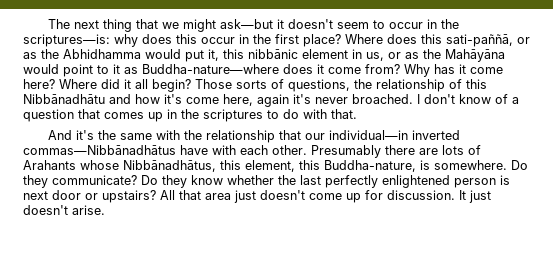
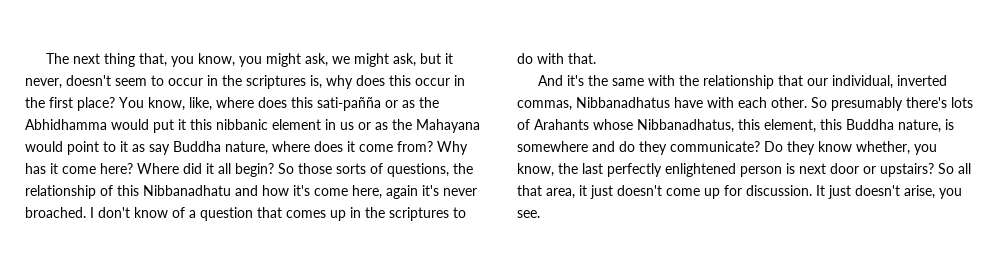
- The next thing that we might ask—but it doesn't seem to occur in the scriptures—is: why does this occur in the first place?
+ The next thing that, you know, you might ask, we might ask, but it never, doesn't seem to occur in the scriptures is, why does this occur in the first place?
- Where does this sati-paññā, or as the Abhidhamma would put it, this nibbānic element in us, or as the Mahāyāna would point to it as Buddha-nature—where does it come from?
+ You know, like, where does this sati-pañña or as the Abhidhamma would put it this nibbanic element in us or as the Mahayana would point to it as say Buddha nature, where does it come from?
- Those sorts of questions, the relationship of this Nibbānadhātu and how it's come here, again it's never broached.
+ So those sorts of questions, the relationship of this Nibbanadhatu and how it's come here, again it's never broached.
- And it's the same with the relationship that our individual—in inverted commas—Nibbānadhātus have with each other.
+ And it's the same with the relationship that our individual, inverted commas, Nibbanadhatus have with each other.
- Presumably there are lots of Arahants whose Nibbānadhātus, this element, this Buddha-nature, is somewhere. Do they communicate?
+ So presumably there's lots of Arahants whose Nibbanadhatus, this element, this Buddha nature, is somewhere and do they communicate?
- Do they know whether the last perfectly enlightened person is next door or upstairs?
+ Do they know whether, you know, the last perfectly enlightened person is next door or upstairs?
- All that area just doesn't come up for discussion.
+ So all that area, it just doesn't come up for discussion.
- It just doesn't arise.
+ It just doesn't arise, you see.

